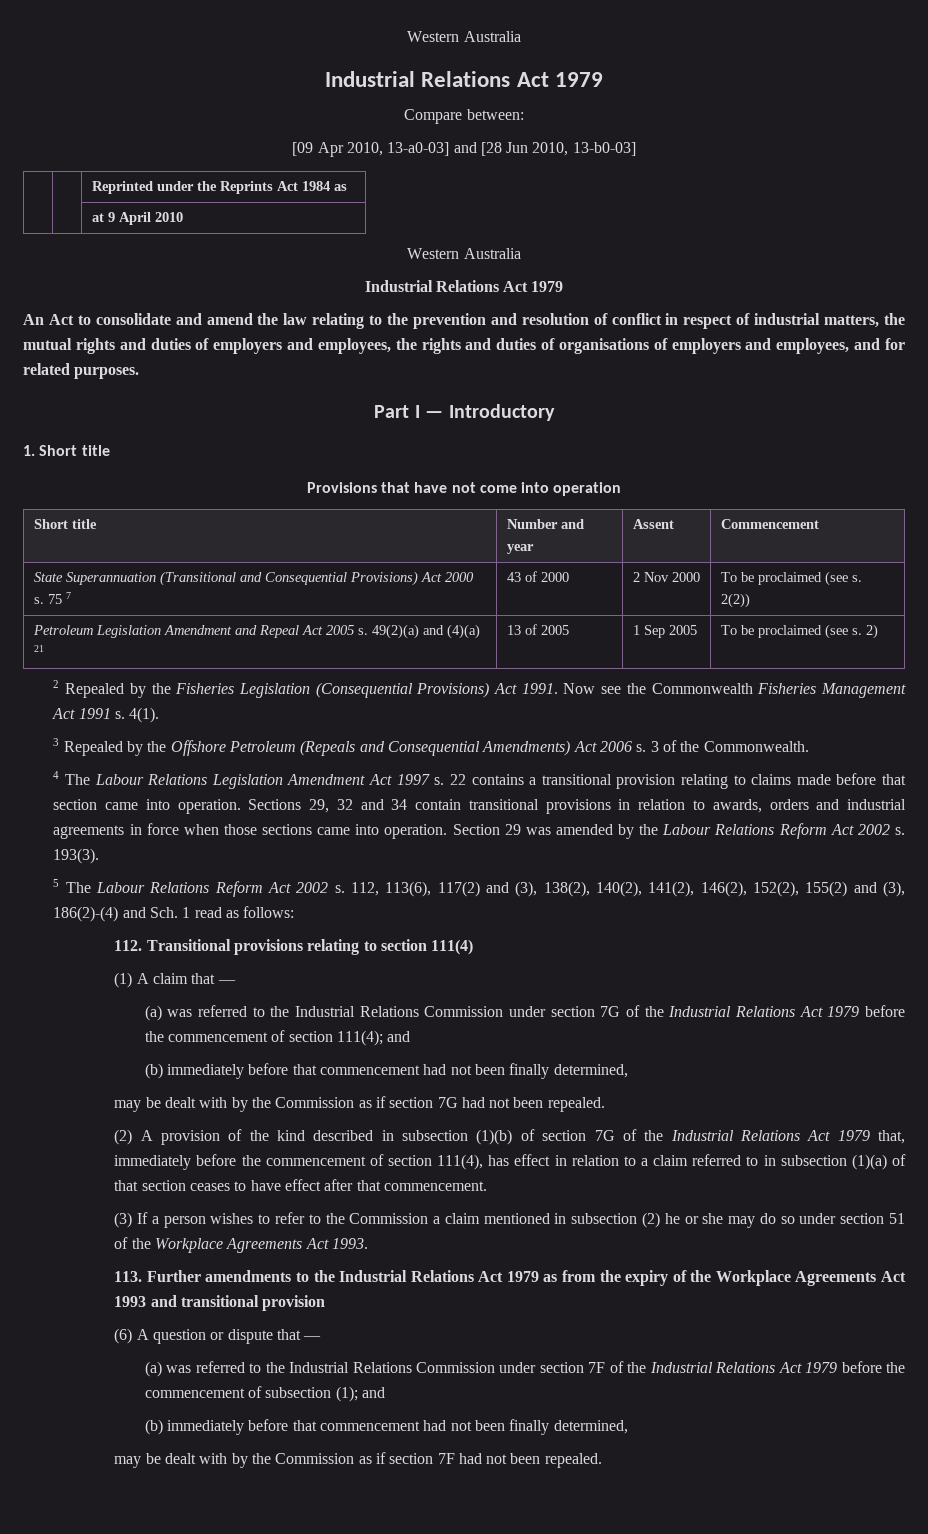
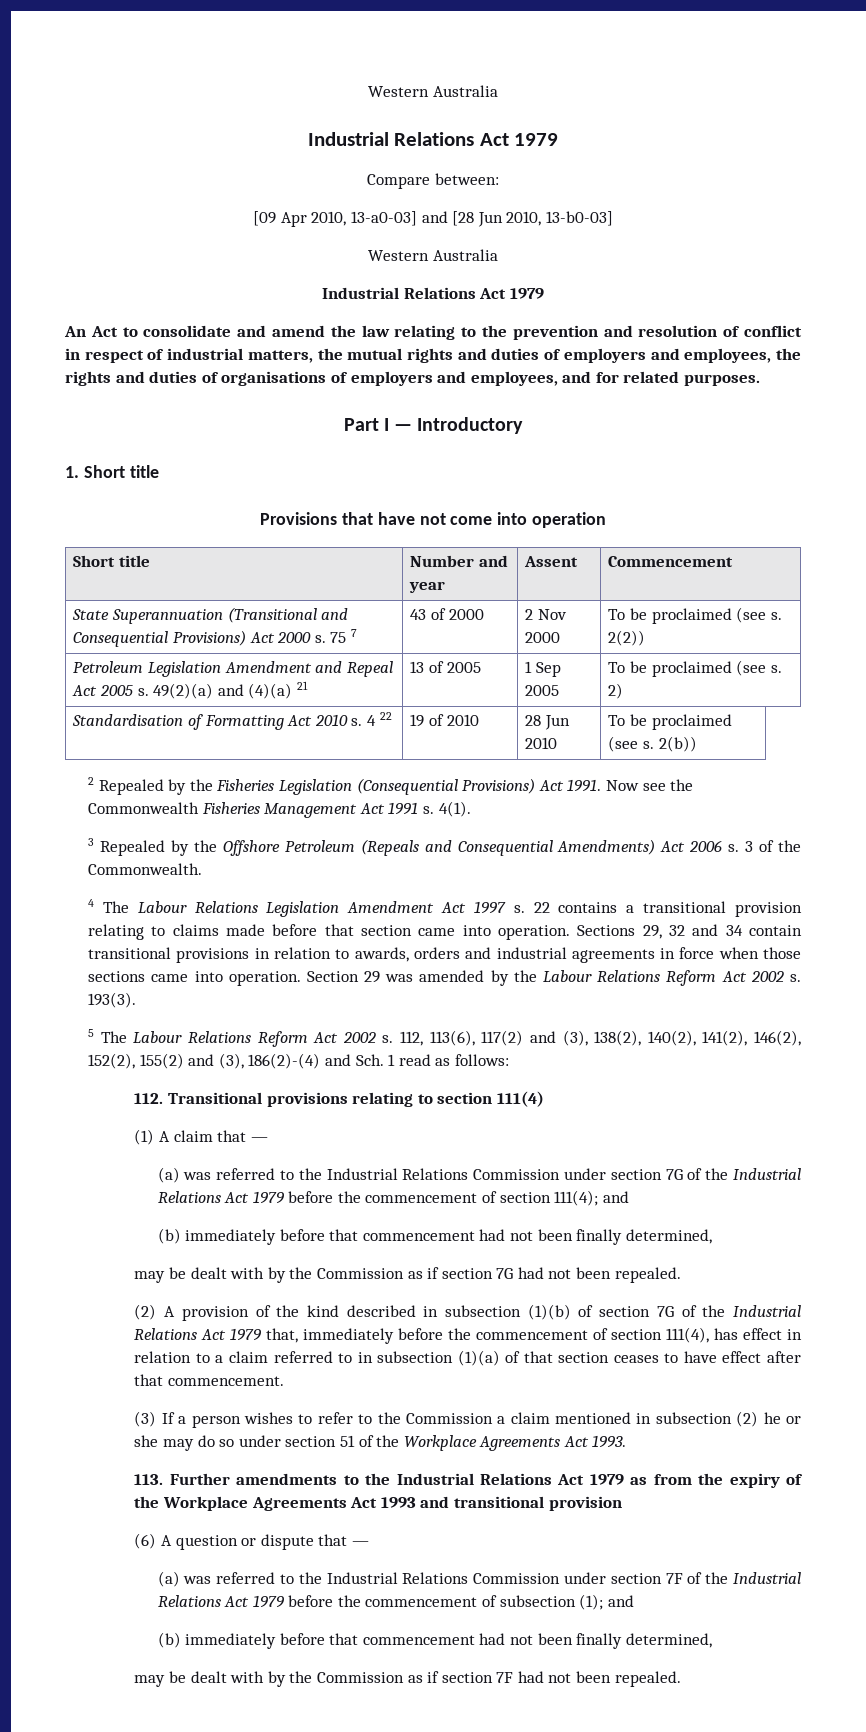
- | | Reprinted under the Reprints Act 1984 as
- | | at 9 April 2010
+ Standardisation of Formatting Act 2010 s. 4 22 | 19 of 2010 | 28 Jun 2010 | To be proclaimed (see s. 2(b))

